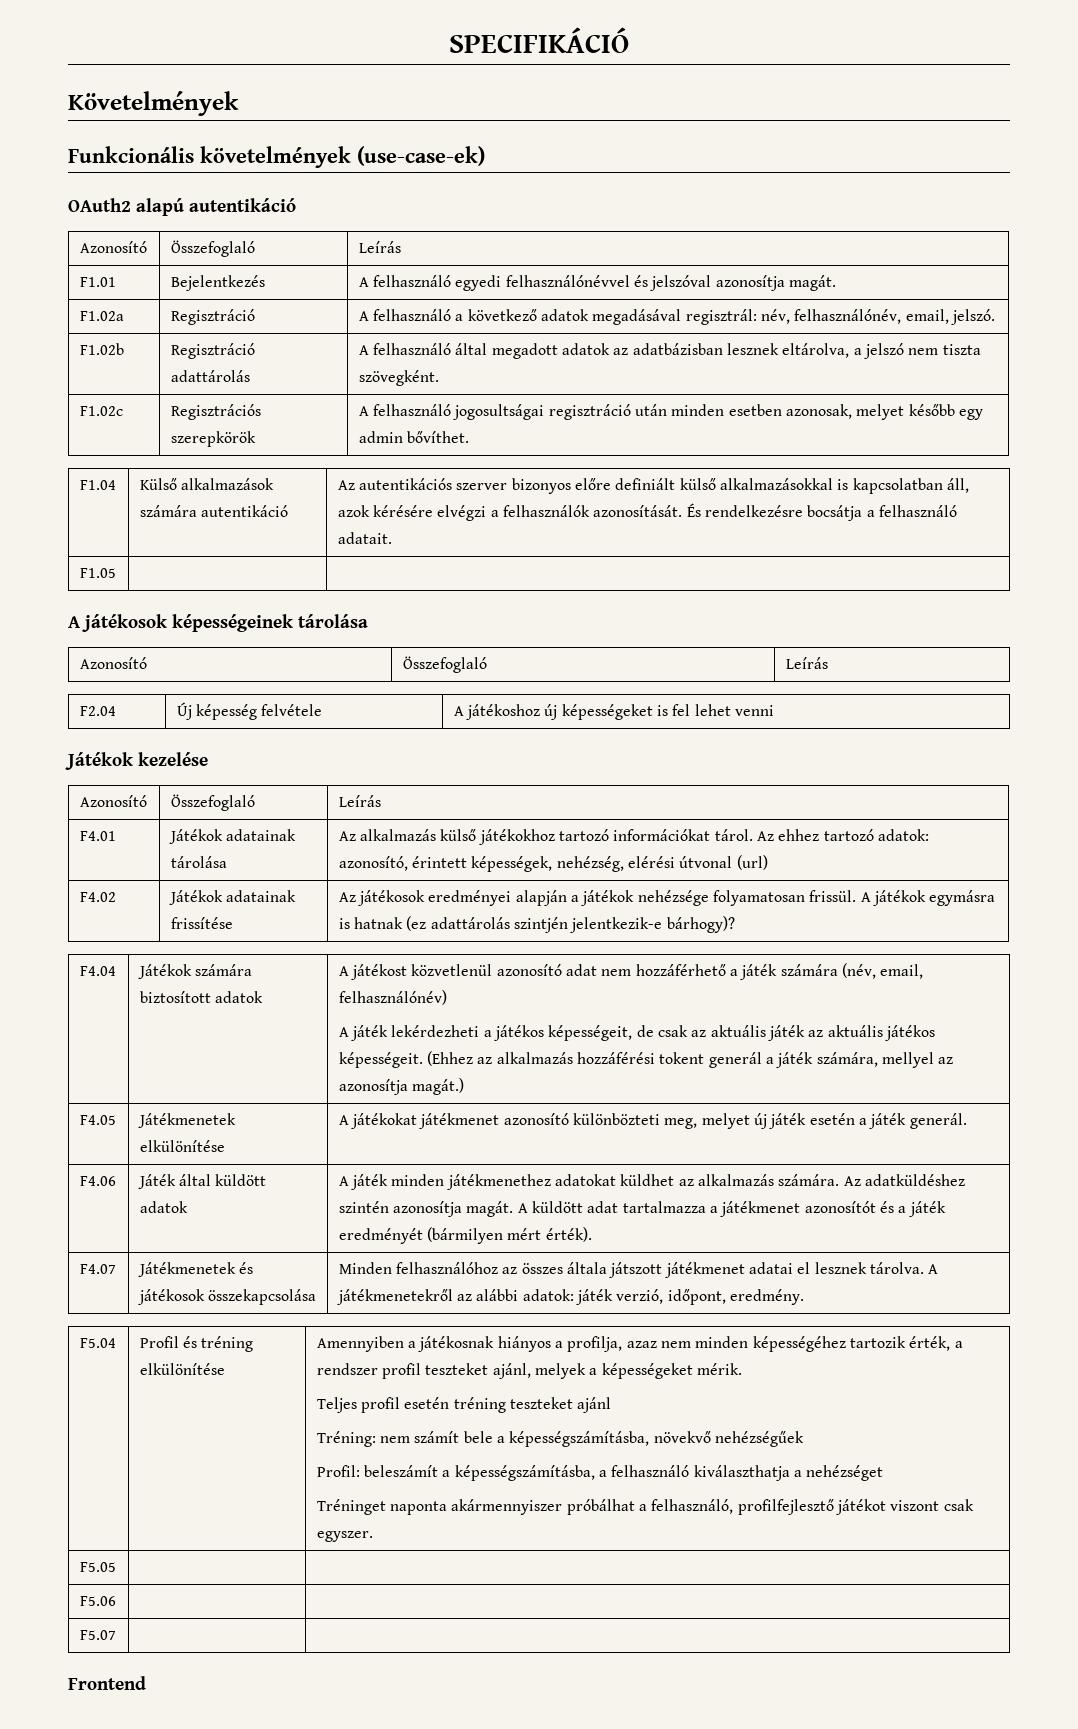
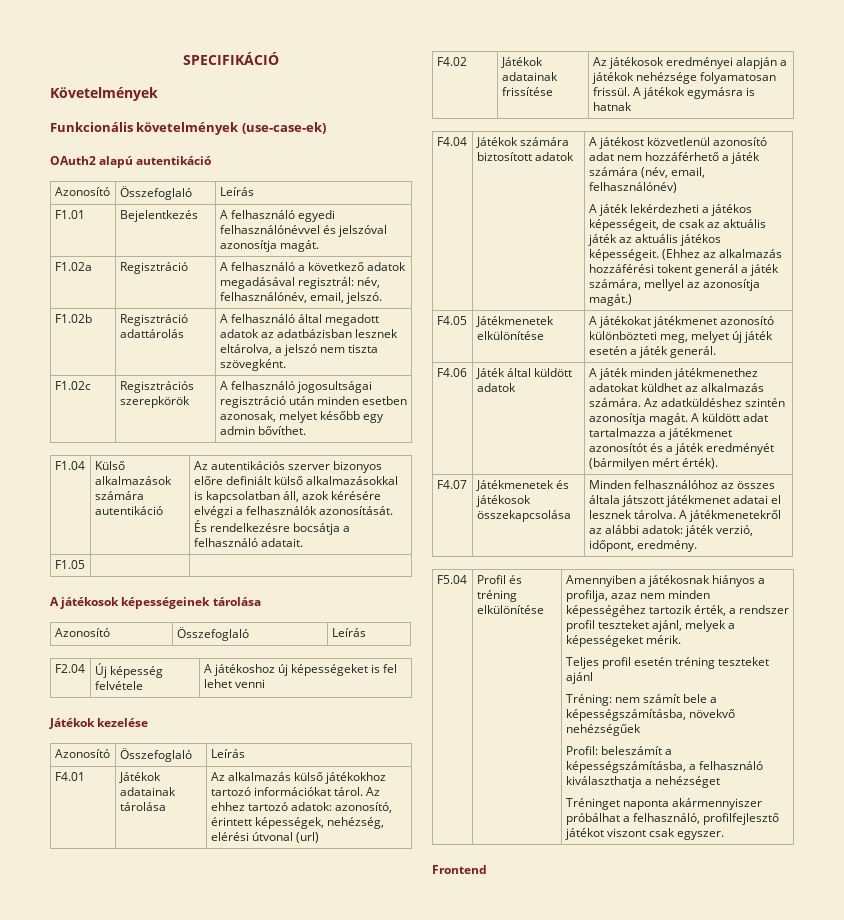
- F4.02 | Játékok adatainak frissítése | Az játékosok eredményei alapján a játékok nehézsége folyamatosan frissül. A játékok egymásra is hatnak (ez adattárolás szintjén jelentkezik-e bárhogy)?
+ F4.02 | Játékok adatainak frissítése | Az játékosok eredményei alapján a játékok nehézsége folyamatosan frissül. A játékok egymásra is hatnak
- F5.05 | |
- F5.06 | |
- F5.07 | |

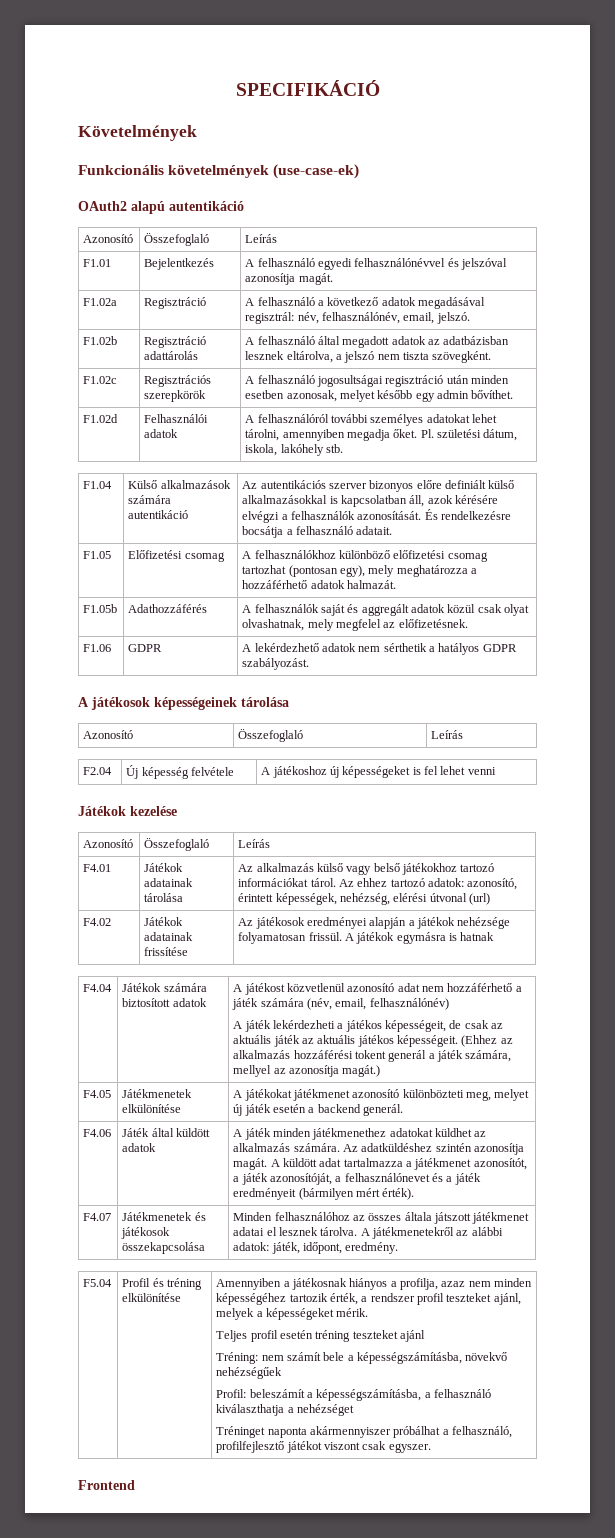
+ F1.02d | Felhasználói adatok | A felhasználóról további személyes adatokat lehet tárolni, amennyiben megadja őket. Pl. születési dátum, iskola, lakóhely stb.
- F1.05 | |
+ F1.05 | Előfizetési csomag | A felhasználókhoz különböző előfizetési csomag tartozhat (pontosan egy), mely meghatározza a hozzáférhető adatok halmazát.
+ F1.05b | Adathozzáférés | A felhasználók saját és aggregált adatok közül csak olyat olvashatnak, mely megfelel az előfizetésnek.
+ F1.06 | GDPR | A lekérdezhető adatok nem sérthetik a hatályos GDPR szabályozást.
- F4.01 | Játékok adatainak tárolása | Az alkalmazás külső játékokhoz tartozó információkat tárol. Az ehhez tartozó adatok: azonosító, érintett képességek, nehézség, elérési útvonal (url)
+ F4.01 | Játékok adatainak tárolása | Az alkalmazás külső vagy belső játékokhoz tartozó információkat tárol. Az ehhez tartozó adatok: azonosító, érintett képességek, nehézség, elérési útvonal (url)
- F4.05 | Játékmenetek elkülönítése | A játékokat játékmenet azonosító különbözteti meg, melyet új játék esetén a játék generál.
+ F4.05 | Játékmenetek elkülönítése | A játékokat játékmenet azonosító különbözteti meg, melyet új játék esetén a backend generál.
- F4.06 | Játék által küldött adatok | A játék minden játékmenethez adatokat küldhet az alkalmazás számára. Az adatküldéshez szintén azonosítja magát. A küldött adat tartalmazza a játékmenet azonosítót és a játék eredményét (bármilyen mért érték).
+ F4.06 | Játék által küldött adatok | A játék minden játékmenethez adatokat küldhet az alkalmazás számára. Az adatküldéshez szintén azonosítja magát. A küldött adat tartalmazza a játékmenet azonosítót, a játék azonosítóját, a felhasználónevet és a játék eredményeit (bármilyen mért érték).
- F4.07 | Játékmenetek és játékosok összekapcsolása | Minden felhasználóhoz az összes általa játszott játékmenet adatai el lesznek tárolva. A játékmenetekről az alábbi adatok: játék verzió, időpont, eredmény.
+ F4.07 | Játékmenetek és játékosok összekapcsolása | Minden felhasználóhoz az összes általa játszott játékmenet adatai el lesznek tárolva. A játékmenetekről az alábbi adatok: játék, időpont, eredmény.

